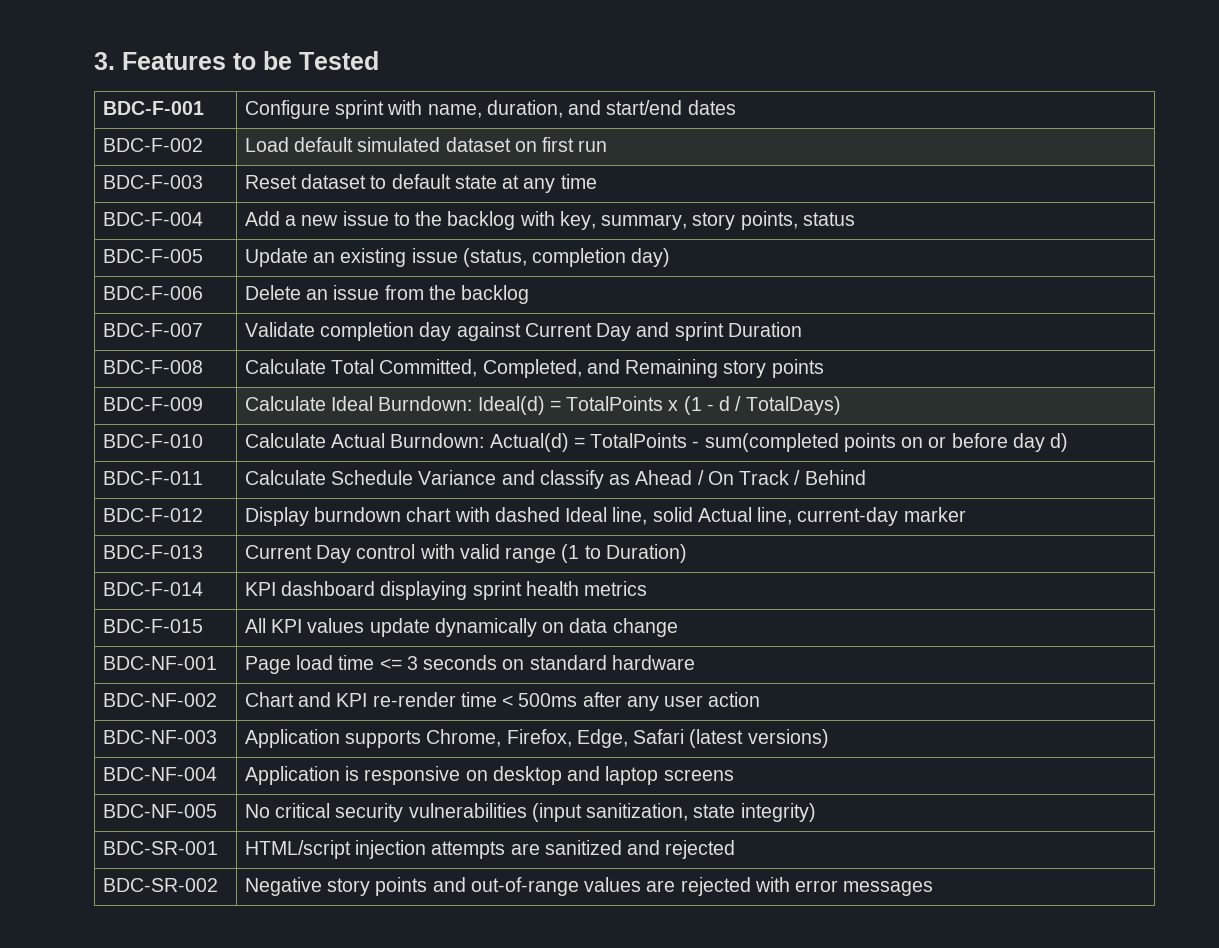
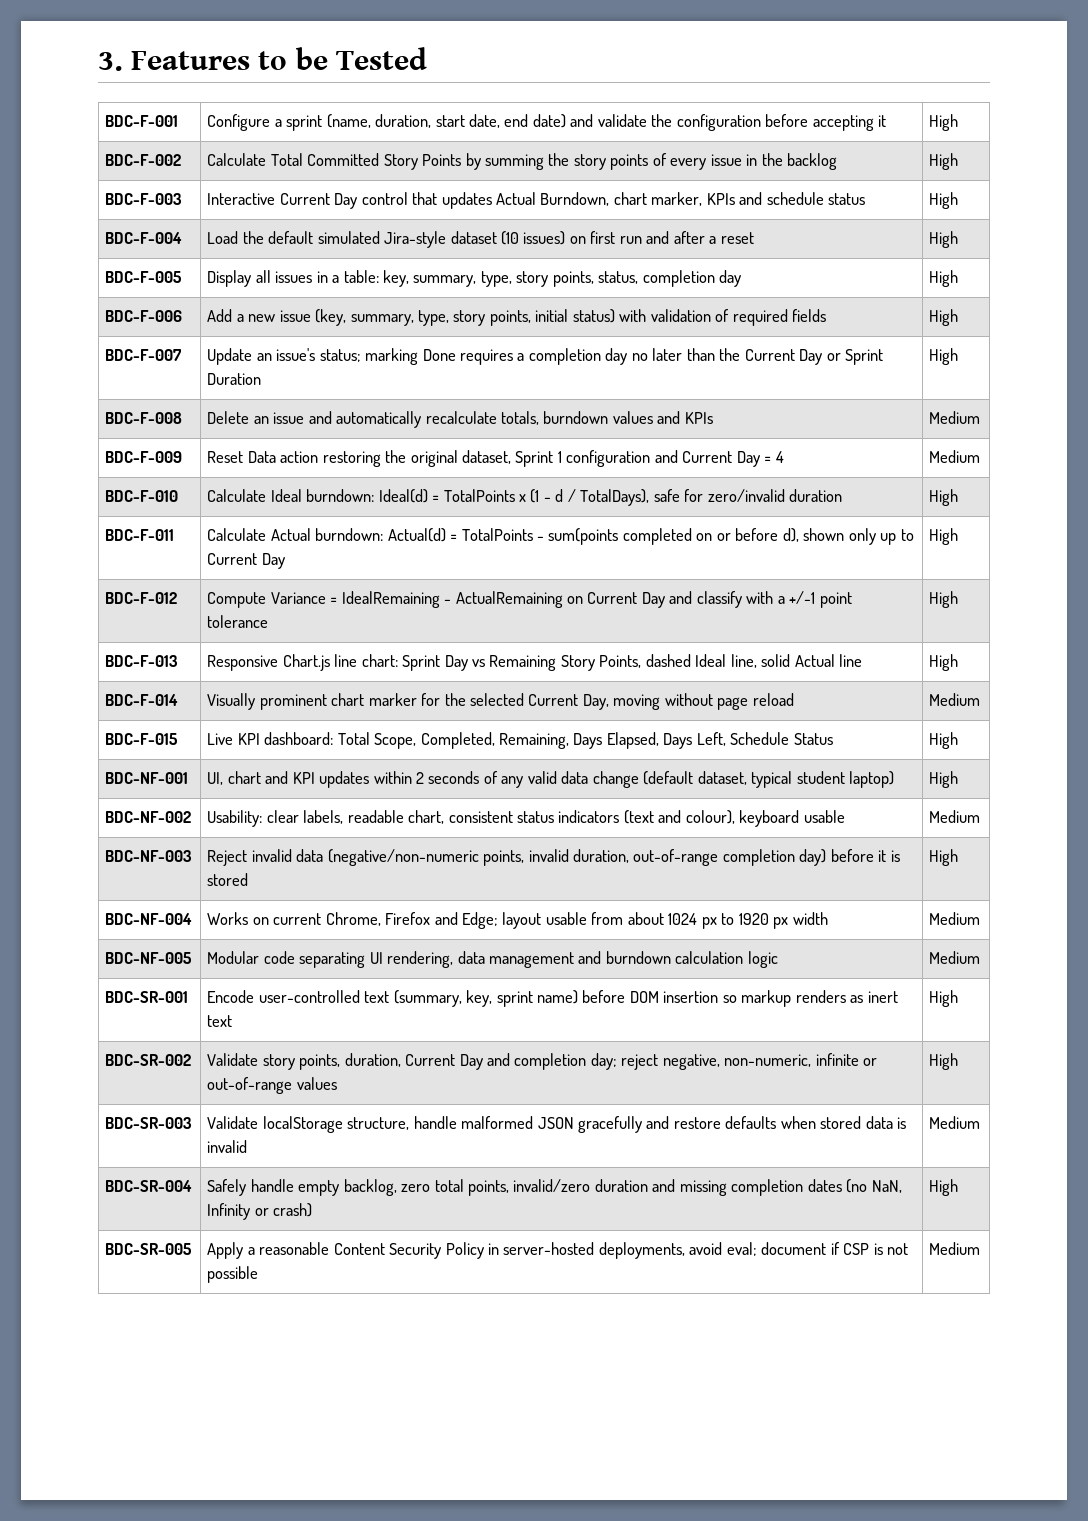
- BDC-F-001 | Configure sprint with name, duration, and start/end dates
- BDC-F-002 | Load default simulated dataset on first run
- BDC-F-003 | Reset dataset to default state at any time
- BDC-F-004 | Add a new issue to the backlog with key, summary, story points, status
- BDC-F-005 | Update an existing issue (status, completion day)
- BDC-F-006 | Delete an issue from the backlog
- BDC-F-007 | Validate completion day against Current Day and sprint Duration
- BDC-F-008 | Calculate Total Committed, Completed, and Remaining story points
- BDC-F-009 | Calculate Ideal Burndown: Ideal(d) = TotalPoints x (1 - d / TotalDays)
- BDC-F-010 | Calculate Actual Burndown: Actual(d) = TotalPoints - sum(completed points on or before day d)
- BDC-F-011 | Calculate Schedule Variance and classify as Ahead / On Track / Behind
- BDC-F-012 | Display burndown chart with dashed Ideal line, solid Actual line, current-day marker
- BDC-F-013 | Current Day control with valid range (1 to Duration)
- BDC-F-014 | KPI dashboard displaying sprint health metrics
- BDC-F-015 | All KPI values update dynamically on data change
- BDC-NF-001 | Page load time <= 3 seconds on standard hardware
- BDC-NF-002 | Chart and KPI re-render time < 500ms after any user action
- BDC-NF-003 | Application supports Chrome, Firefox, Edge, Safari (latest versions)
- BDC-NF-004 | Application is responsive on desktop and laptop screens
- BDC-NF-005 | No critical security vulnerabilities (input sanitization, state integrity)
- BDC-SR-001 | HTML/script injection attempts are sanitized and rejected
- BDC-SR-002 | Negative story points and out-of-range values are rejected with error messages
+ BDC-F-001 | Configure a sprint (name, duration, start date, end date) and validate the configuration before accepting it | High
+ BDC-F-002 | Calculate Total Committed Story Points by summing the story points of every issue in the backlog | High
+ BDC-F-003 | Interactive Current Day control that updates Actual Burndown, chart marker, KPIs and schedule status | High
+ BDC-F-004 | Load the default simulated Jira-style dataset (10 issues) on first run and after a reset | High
+ BDC-F-005 | Display all issues in a table: key, summary, type, story points, status, completion day | High
+ BDC-F-006 | Add a new issue (key, summary, type, story points, initial status) with validation of required fields | High
+ BDC-F-007 | Update an issue's status; marking Done requires a completion day no later than the Current Day or Sprint Duration | High
+ BDC-F-008 | Delete an issue and automatically recalculate totals, burndown values and KPIs | Medium
+ BDC-F-009 | Reset Data action restoring the original dataset, Sprint 1 configuration and Current Day = 4 | Medium
+ BDC-F-010 | Calculate Ideal burndown: Ideal(d) = TotalPoints x (1 - d / TotalDays), safe for zero/invalid duration | High
+ BDC-F-011 | Calculate Actual burndown: Actual(d) = TotalPoints - sum(points completed on or before d), shown only up to Current Day | High
+ BDC-F-012 | Compute Variance = IdealRemaining - ActualRemaining on Current Day and classify with a +/-1 point tolerance | High
+ BDC-F-013 | Responsive Chart.js line chart: Sprint Day vs Remaining Story Points, dashed Ideal line, solid Actual line | High
+ BDC-F-014 | Visually prominent chart marker for the selected Current Day, moving without page reload | Medium
+ BDC-F-015 | Live KPI dashboard: Total Scope, Completed, Remaining, Days Elapsed, Days Left, Schedule Status | High
+ BDC-NF-001 | UI, chart and KPI updates within 2 seconds of any valid data change (default dataset, typical student laptop) | High
+ BDC-NF-002 | Usability: clear labels, readable chart, consistent status indicators (text and colour), keyboard usable | Medium
+ BDC-NF-003 | Reject invalid data (negative/non-numeric points, invalid duration, out-of-range completion day) before it is stored | High
+ BDC-NF-004 | Works on current Chrome, Firefox and Edge; layout usable from about 1024 px to 1920 px width | Medium
+ BDC-NF-005 | Modular code separating UI rendering, data management and burndown calculation logic | Medium
+ BDC-SR-001 | Encode user-controlled text (summary, key, sprint name) before DOM insertion so markup renders as inert text | High
+ BDC-SR-002 | Validate story points, duration, Current Day and completion day; reject negative, non-numeric, infinite or out-of-range values | High
+ BDC-SR-003 | Validate localStorage structure, handle malformed JSON gracefully and restore defaults when stored data is invalid | Medium
+ BDC-SR-004 | Safely handle empty backlog, zero total points, invalid/zero duration and missing completion dates (no NaN, Infinity or crash) | High
+ BDC-SR-005 | Apply a reasonable Content Security Policy in server-hosted deployments, avoid eval; document if CSP is not possible | Medium

